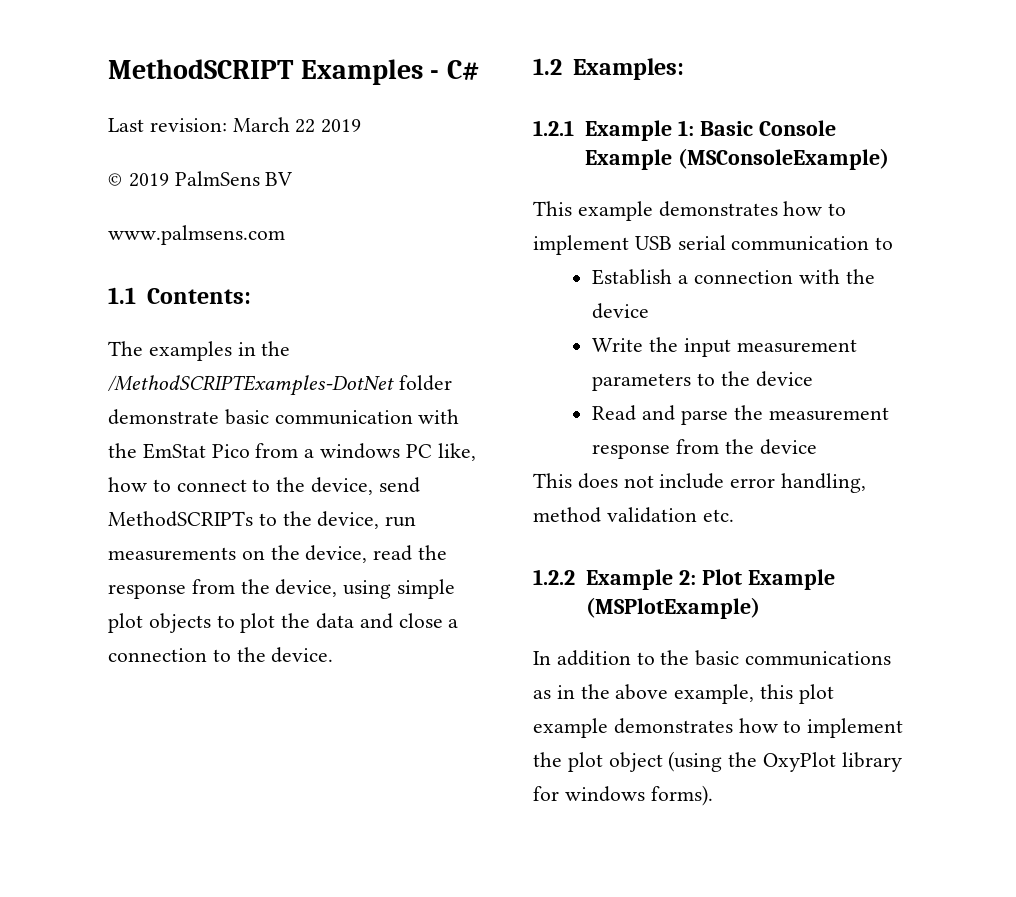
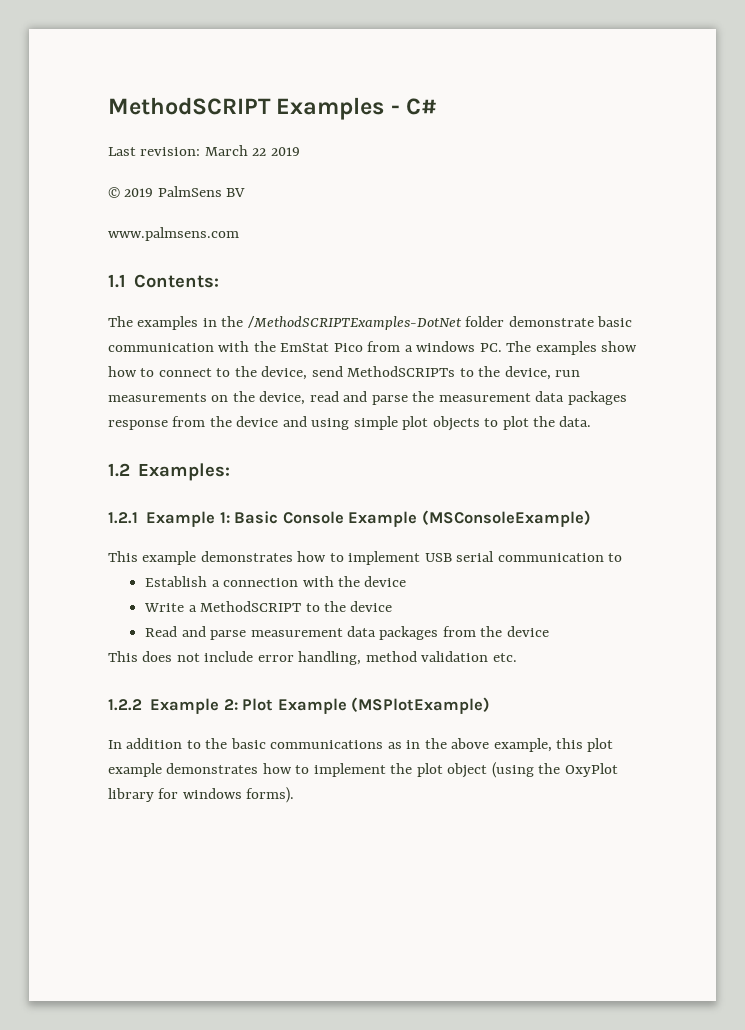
- The examples in the /MethodSCRIPTExamples-DotNet folder demonstrate basic communication with the EmStat Pico from a windows PC like, how to connect to the device, send MethodSCRIPTs to the device, run measurements on the device, read the response from the device, using simple plot objects to plot the data and close a connection to the device.
+ The examples in the /MethodSCRIPTExamples-DotNet folder demonstrate basic communication with the EmStat Pico from a windows PC. The examples show how to connect to the device, send MethodSCRIPTs to the device, run measurements on the device, read and parse the measurement data packages response from the device and using simple plot objects to plot the data.
- Write the input measurement parameters to the device
+ Write a MethodSCRIPT to the device
- Read and parse the measurement response from the device
+ Read and parse measurement data packages from the device

